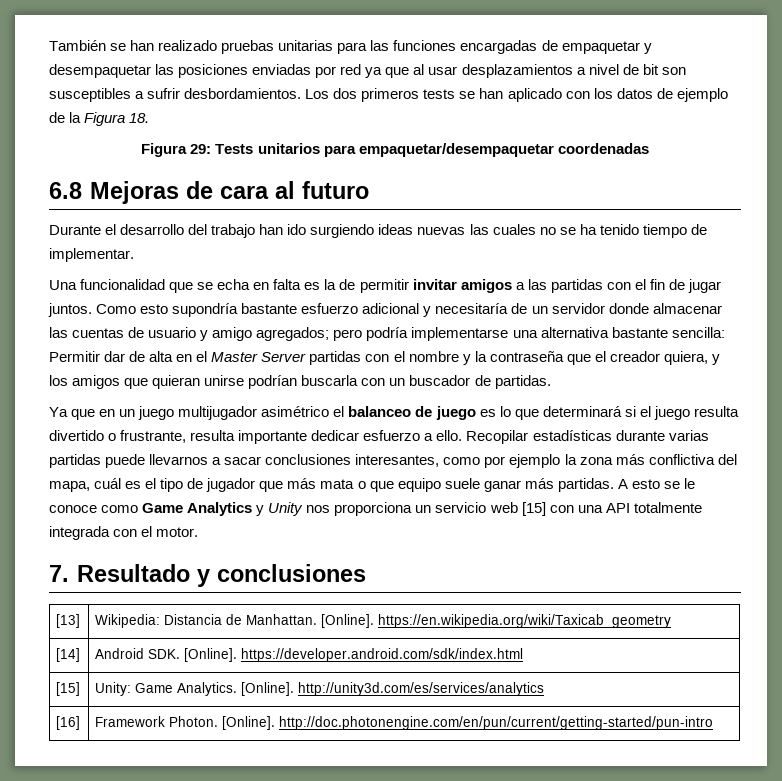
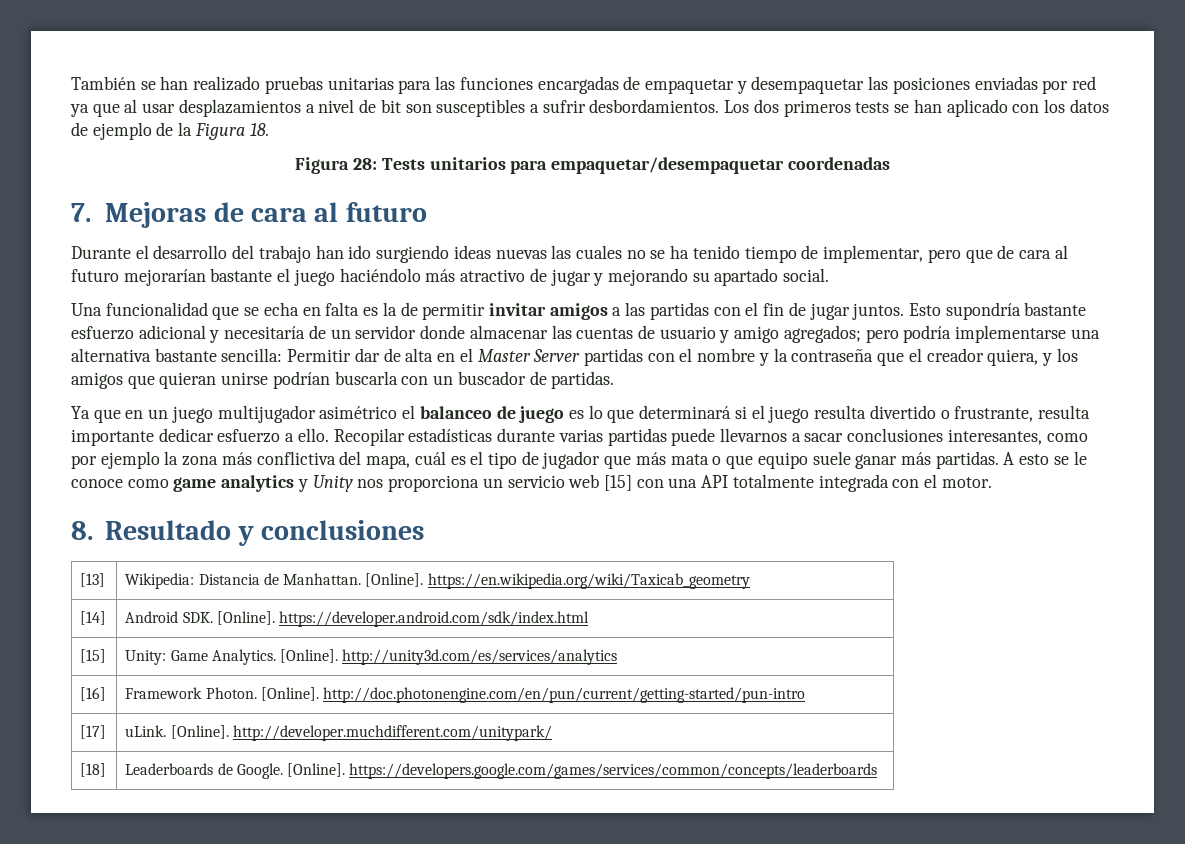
- Figura 29: Tests unitarios para empaquetar/desempaquetar coordenadas
+ Figura 28: Tests unitarios para empaquetar/desempaquetar coordenadas
- 6.8 Mejoras de cara al futuro
+ 7. Mejoras de cara al futuro
- Durante el desarrollo del trabajo han ido surgiendo ideas nuevas las cuales no se ha tenido tiempo de implementar.
+ Durante el desarrollo del trabajo han ido surgiendo ideas nuevas las cuales no se ha tenido tiempo de implementar, pero que de cara al futuro mejorarían bastante el juego haciéndolo más atractivo de jugar y mejorando su apartado social.
- Como esto supondría bastante esfuerzo adicional y necesitaría de un servidor donde almacenar las cuentas de usuario y amigo agregados; pero podría implementarse una alternativa bastante sencilla: Permitir dar de alta en el Master Server partidas con el nombre y la contraseña que el creador quiera, y los amigos que quieran unirse podrían buscarla con un buscador de partidas.
+ Esto supondría bastante esfuerzo adicional y necesitaría de un servidor donde almacenar las cuentas de usuario y amigo agregados; pero podría implementarse una alternativa bastante sencilla: Permitir dar de alta en el Master Server partidas con el nombre y la contraseña que el creador quiera, y los amigos que quieran unirse podrían buscarla con un buscador de partidas.
- A esto se le conoce como Game Analytics y Unity nos proporciona un servicio web [15] con una API totalmente integrada con el motor.
+ A esto se le conoce como game analytics y Unity nos proporciona un servicio web [15] con una API totalmente integrada con el motor.
- 7. Resultado y conclusiones
+ 8. Resultado y conclusiones
+ [17] | uLink. [Online]. http://developer.muchdifferent.com/unitypark/
+ [18] | Leaderboards de Google. [Online]. https://developers.google.com/games/services/common/concepts/leaderboards

